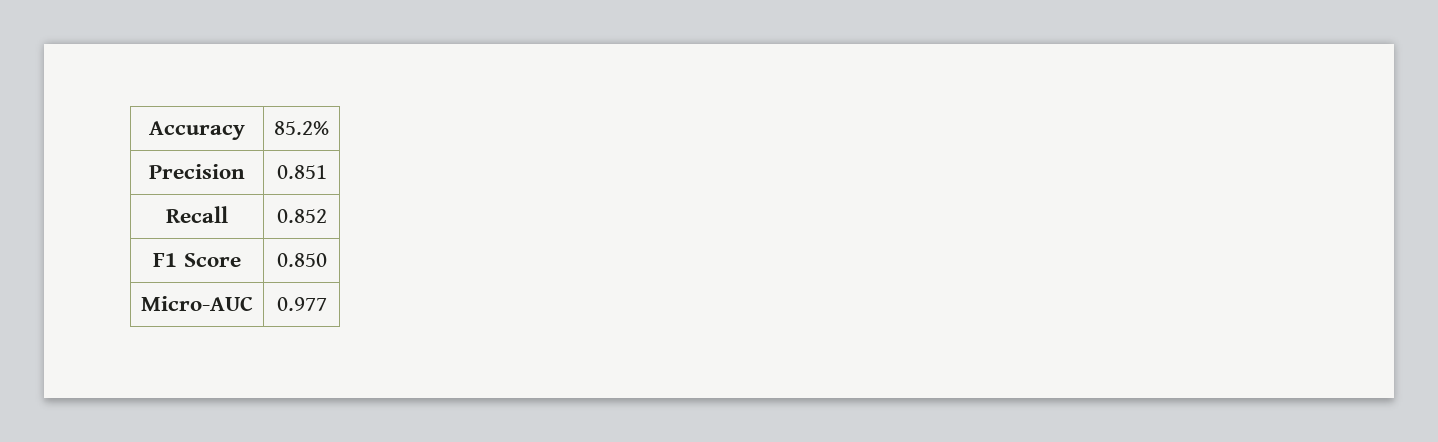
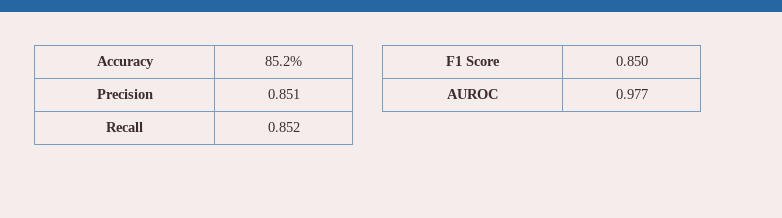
- Micro-AUC | 0.977
+ AUROC | 0.977

